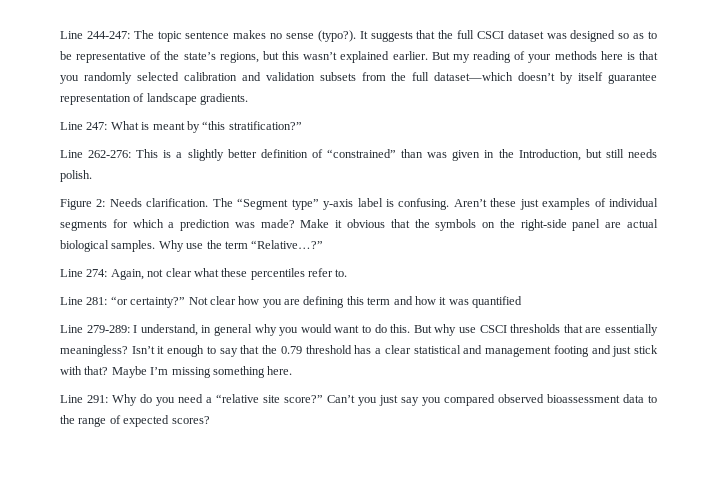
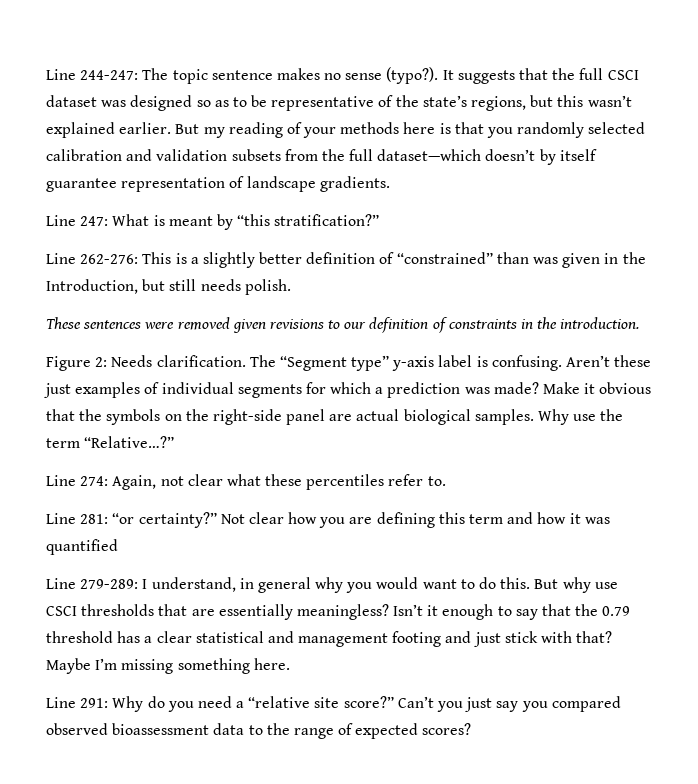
+ These sentences were removed given revisions to our definition of constraints in the introduction.

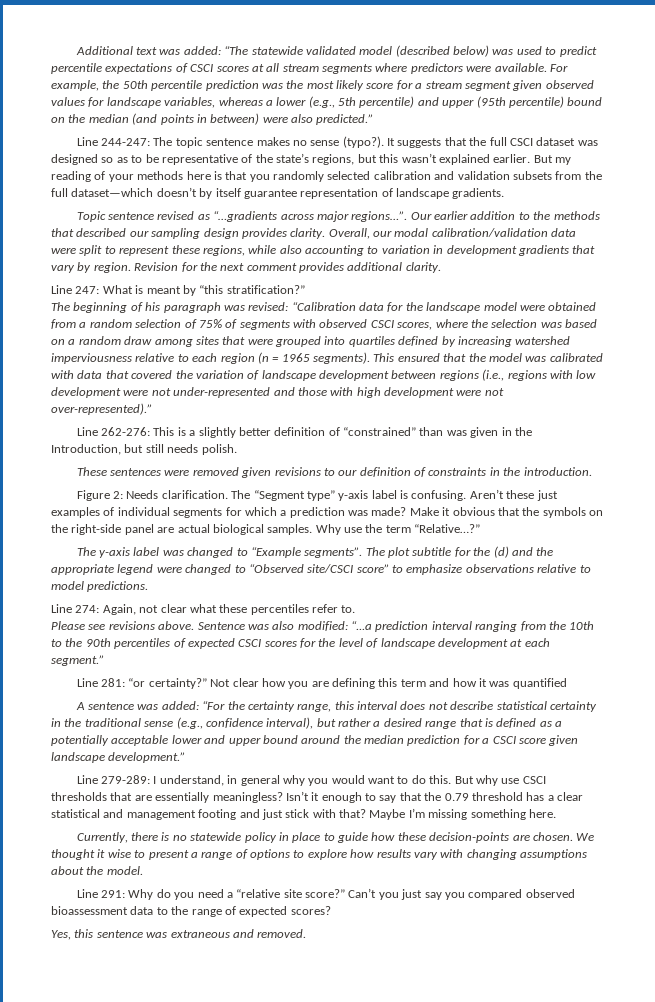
+ Additional text was added: “The statewide validated model (described below) was used to predict percentile expectations of CSCI scores at all stream segments where predictors were available. For example, the 50th percentile prediction was the most likely score for a stream segment given observed values for landscape variables, whereas a lower (e.g., 5th percentile) and upper (95th percentile) bound on the median (and points in between) were also predicted.”
+ Topic sentence revised as “…gradients across major regions…”. Our earlier addition to the methods that described our sampling design provides clarity. Overall, our modal calibration/validation data were split to represent these regions, while also accounting to variation in development gradients that vary by region. Revision for the next comment provides additional clarity.
+ The beginning of his paragraph was revised: “Calibration data for the landscape model were obtained from a random selection of 75% of segments with observed CSCI scores, where the selection was based on a random draw among sites that were grouped into quartiles defined by increasing watershed imperviousness relative to each region (n = 1965 segments). This ensured that the model was calibrated with data that covered the variation of landscape development between regions (i.e., regions with low development were not under-represented and those with high development were not over-represented).”
+ The y-axis label was changed to “Example segments”. The plot subtitle for the (d) and the appropriate legend were changed to “Observed site/CSCI score” to emphasize observations relative to model predictions.
+ Please see revisions above. Sentence was also modified: “...a prediction interval ranging from the 10th to the 90th percentiles of expected CSCI scores for the level of landscape development at each segment.”
+ A sentence was added: “For the certainty range, this interval does not describe statistical certainty in the traditional sense (e.g., confidence interval), but rather a desired range that is defined as a potentially acceptable lower and upper bound around the median prediction for a CSCI score given landscape development.”
+ Currently, there is no statewide policy in place to guide how these decision-points are chosen. We thought it wise to present a range of options to explore how results vary with changing assumptions about the model.
+ Yes, this sentence was extraneous and removed.

